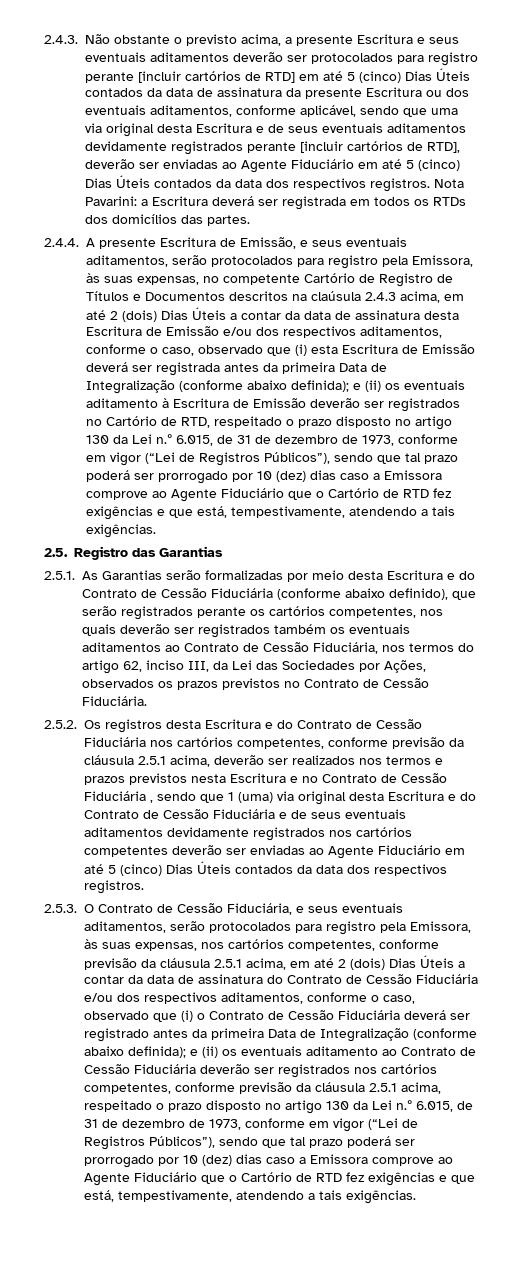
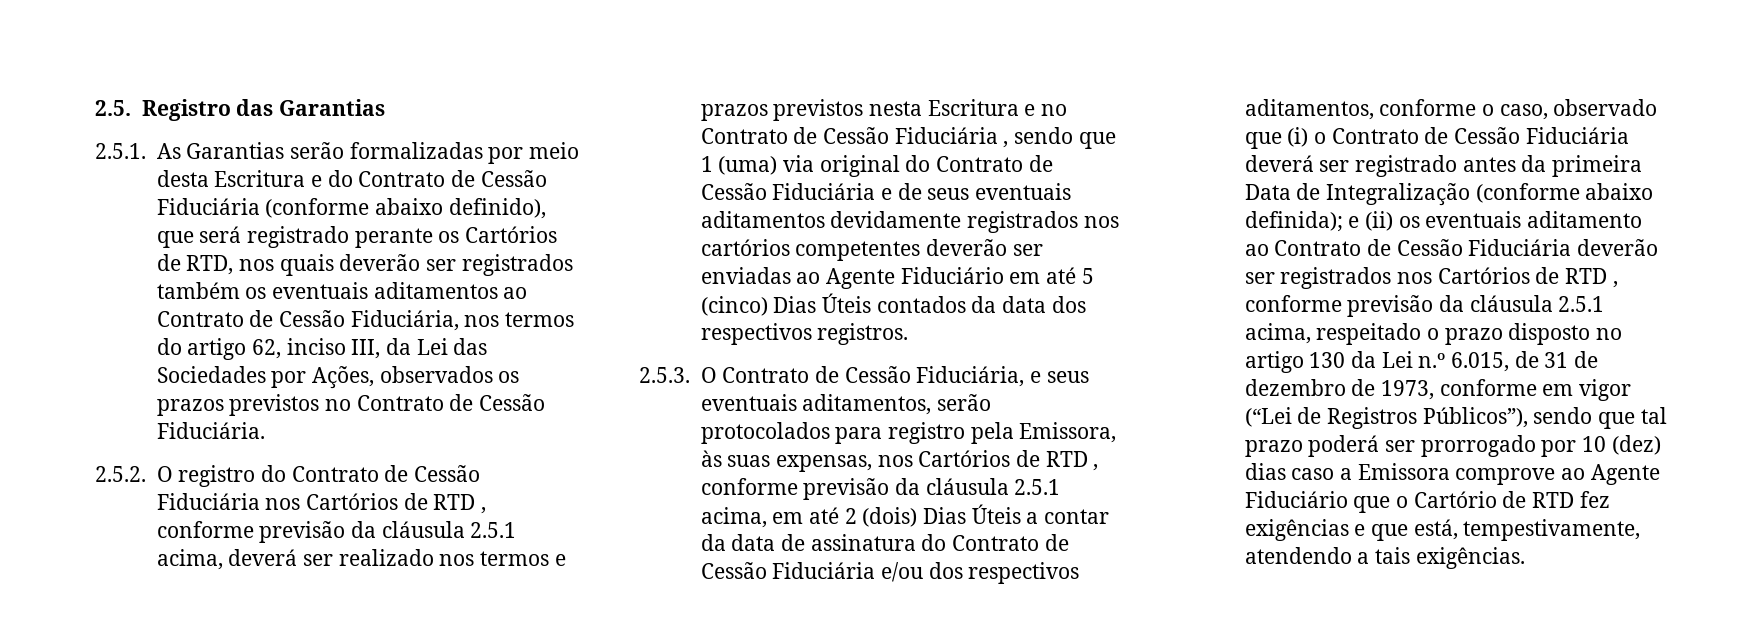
- 2.4.3. Não obstante o previsto acima, a presente Escritura e seus eventuais aditamentos deverão ser protocolados para registro perante [incluir cartórios de RTD] em até 5 (cinco) Dias Úteis contados da data de assinatura da presente Escritura ou dos eventuais aditamentos, conforme aplicável, sendo que uma via original desta Escritura e de seus eventuais aditamentos devidamente registrados perante [incluir cartórios de RTD], deverão ser enviadas ao Agente Fiduciário em até 5 (cinco) Dias Úteis contados da data dos respectivos registros. Nota Pavarini: a Escritura deverá ser registrada em todos os RTDs dos domicílios das partes.
- 2.4.4. A presente Escritura de Emissão, e seus eventuais aditamentos, serão protocolados para registro pela Emissora, às suas expensas, no competente Cartório de Registro de Títulos e Documentos descritos na claúsula 2.4.3 acima, em até 2 (dois) Dias Úteis a contar da data de assinatura desta Escritura de Emissão e/ou dos respectivos aditamentos, conforme o caso, observado que (i) esta Escritura de Emissão deverá ser registrada antes da primeira Data de Integralização (conforme abaixo definida); e (ii) os eventuais aditamento à Escritura de Emissão deverão ser registrados no Cartório de RTD, respeitado o prazo disposto no artigo 130 da Lei n.º 6.015, de 31 de dezembro de 1973, conforme em vigor (“Lei de Registros Públicos”), sendo que tal prazo poderá ser prorrogado por 10 (dez) dias caso a Emissora comprove ao Agente Fiduciário que o Cartório de RTD fez exigências e que está, tempestivamente, atendendo a tais exigências.
- 2.5.1. As Garantias serão formalizadas por meio desta Escritura e do Contrato de Cessão Fiduciária (conforme abaixo definido), que serão registrados perante os cartórios competentes, nos quais deverão ser registrados também os eventuais aditamentos ao Contrato de Cessão Fiduciária, nos termos do artigo 62, inciso III, da Lei das Sociedades por Ações, observados os prazos previstos no Contrato de Cessão Fiduciária.
+ 2.5.1. As Garantias serão formalizadas por meio desta Escritura e do Contrato de Cessão Fiduciária (conforme abaixo definido), que será registrado perante os Cartórios de RTD, nos quais deverão ser registrados também os eventuais aditamentos ao Contrato de Cessão Fiduciária, nos termos do artigo 62, inciso III, da Lei das Sociedades por Ações, observados os prazos previstos no Contrato de Cessão Fiduciária.
- 2.5.2. Os registros desta Escritura e do Contrato de Cessão Fiduciária nos cartórios competentes, conforme previsão da cláusula 2.5.1 acima, deverão ser realizados nos termos e prazos previstos nesta Escritura e no Contrato de Cessão Fiduciária , sendo que 1 (uma) via original desta Escritura e do Contrato de Cessão Fiduciária e de seus eventuais aditamentos devidamente registrados nos cartórios competentes deverão ser enviadas ao Agente Fiduciário em até 5 (cinco) Dias Úteis contados da data dos respectivos registros.
+ 2.5.2. O registro do Contrato de Cessão Fiduciária nos Cartórios de RTD , conforme previsão da cláusula 2.5.1 acima, deverá ser realizado nos termos e prazos previstos nesta Escritura e no Contrato de Cessão Fiduciária , sendo que 1 (uma) via original do Contrato de Cessão Fiduciária e de seus eventuais aditamentos devidamente registrados nos cartórios competentes deverão ser enviadas ao Agente Fiduciário em até 5 (cinco) Dias Úteis contados da data dos respectivos registros.
- 2.5.3. O Contrato de Cessão Fiduciária, e seus eventuais aditamentos, serão protocolados para registro pela Emissora, às suas expensas, nos cartórios competentes, conforme previsão da cláusula 2.5.1 acima, em até 2 (dois) Dias Úteis a contar da data de assinatura do Contrato de Cessão Fiduciária e/ou dos respectivos aditamentos, conforme o caso, observado que (i) o Contrato de Cessão Fiduciária deverá ser registrado antes da primeira Data de Integralização (conforme abaixo definida);
+ 2.5.3. O Contrato de Cessão Fiduciária, e seus eventuais aditamentos, serão protocolados para registro pela Emissora, às suas expensas, nos Cartórios de RTD , conforme previsão da cláusula 2.5.1 acima, em até 2 (dois) Dias Úteis a contar da data de assinatura do Contrato de Cessão Fiduciária e/ou dos respectivos aditamentos, conforme o caso, observado que (i) o Contrato de Cessão Fiduciária deverá ser registrado antes da primeira Data de Integralização (conforme abaixo definida);
- e (ii) os eventuais aditamento ao Contrato de Cessão Fiduciária deverão ser registrados nos cartórios competentes, conforme previsão da cláusula 2.5.1 acima, respeitado o prazo disposto no artigo 130 da Lei n.º 6.015, de 31 de dezembro de 1973, conforme em vigor (“Lei de Registros Públicos”), sendo que tal prazo poderá ser prorrogado por 10 (dez) dias caso a Emissora comprove ao Agente Fiduciário que o Cartório de RTD fez exigências e que está, tempestivamente, atendendo a tais exigências.
+ e (ii) os eventuais aditamento ao Contrato de Cessão Fiduciária deverão ser registrados nos Cartórios de RTD , conforme previsão da cláusula 2.5.1 acima, respeitado o prazo disposto no artigo 130 da Lei n.º 6.015, de 31 de dezembro de 1973, conforme em vigor (“Lei de Registros Públicos”), sendo que tal prazo poderá ser prorrogado por 10 (dez) dias caso a Emissora comprove ao Agente Fiduciário que o Cartório de RTD fez exigências e que está, tempestivamente, atendendo a tais exigências.

